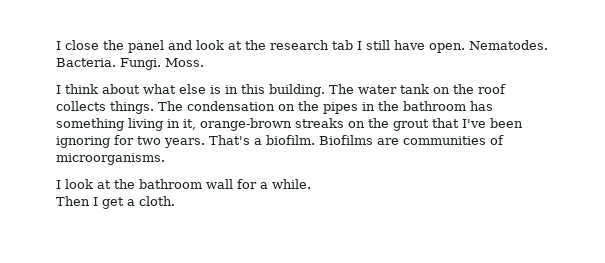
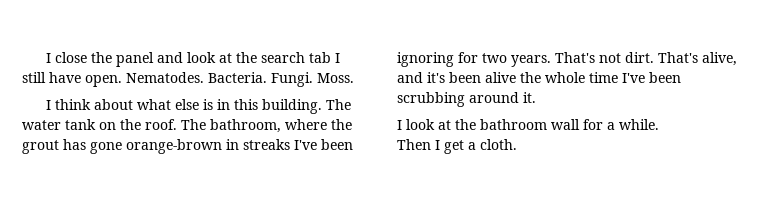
- I close the panel and look at the research tab I still have open.
+ I close the panel and look at the search tab I still have open.
- The water tank on the roof collects things. The condensation on the pipes in the bathroom has something living in it, orange-brown streaks on the grout that I've been ignoring for two years.
+ The water tank on the roof. The bathroom, where the grout has gone orange-brown in streaks I've been ignoring for two years.
- That's a biofilm. Biofilms are communities of microorganisms.
+ That's not dirt. That's alive, and it's been alive the whole time I've been scrubbing around it.

